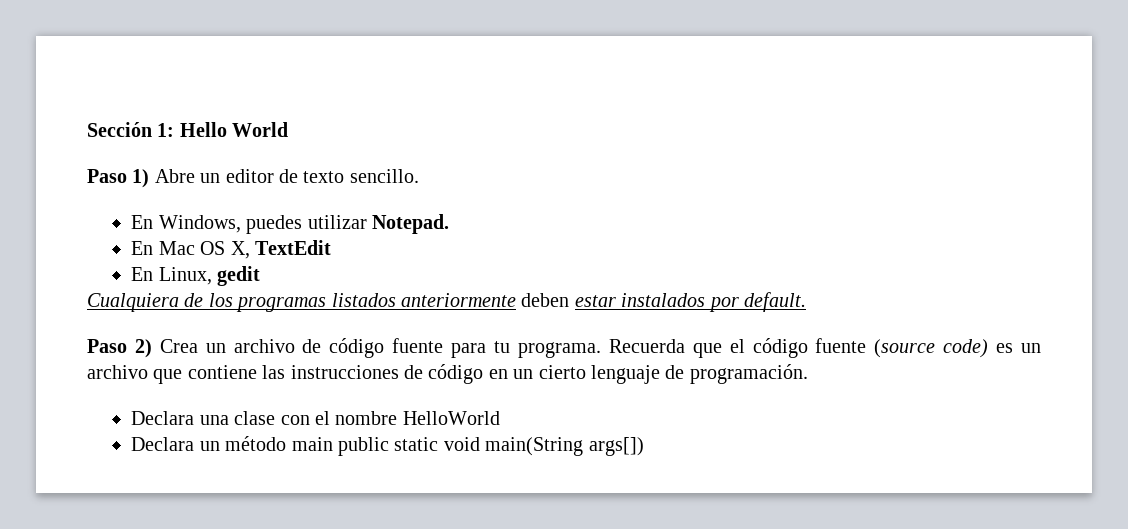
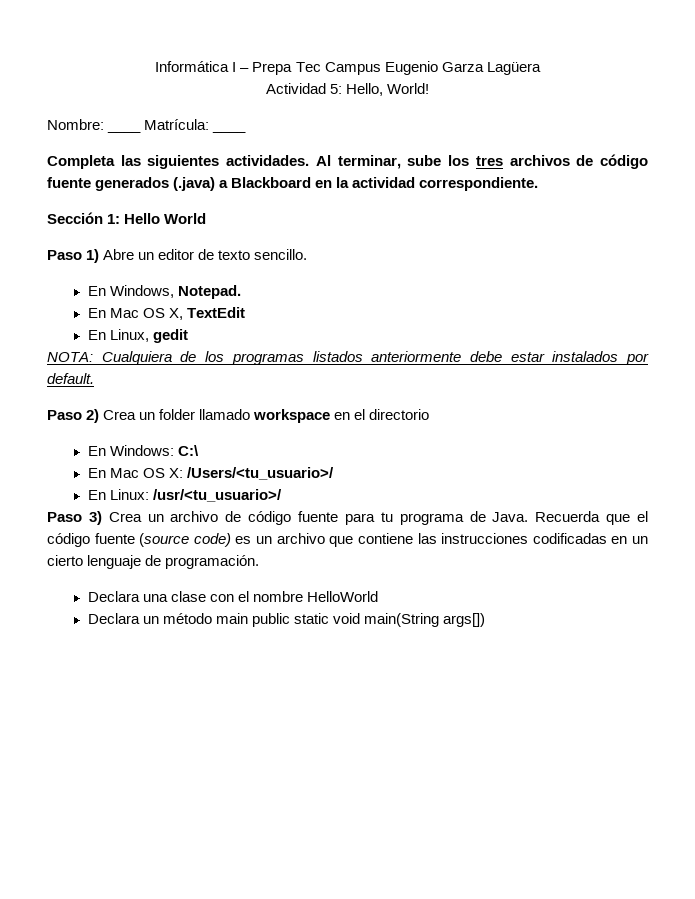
+ Informática I – Prepa Tec Campus Eugenio Garza Lagüera
+ Actividad 5: Hello, World!
+ Nombre: ____ Matrícula: ____
+ Completa las siguientes actividades. Al terminar, sube los tres archivos de código fuente generados (.java) a Blackboard en la actividad correspondiente.
- En Windows, puedes utilizar Notepad.
+ En Windows, Notepad.
- Cualquiera de los programas listados anteriormente deben estar instalados por default.
+ NOTA: Cualquiera de los programas listados anteriormente debe estar instalados por default.
- Paso 2) Crea un archivo de código fuente para tu programa.
+ Paso 2) Crea un folder llamado workspace en el directorio
+ En Windows: C:\
+ En Mac OS X: /Users/<tu_usuario>/
+ En Linux: /usr/<tu_usuario>/
+ Paso 3) Crea un archivo de código fuente para tu programa de Java.
- Recuerda que el código fuente (source code) es un archivo que contiene las instrucciones de código en un cierto lenguaje de programación.
+ Recuerda que el código fuente (source code) es un archivo que contiene las instrucciones codificadas en un cierto lenguaje de programación.

